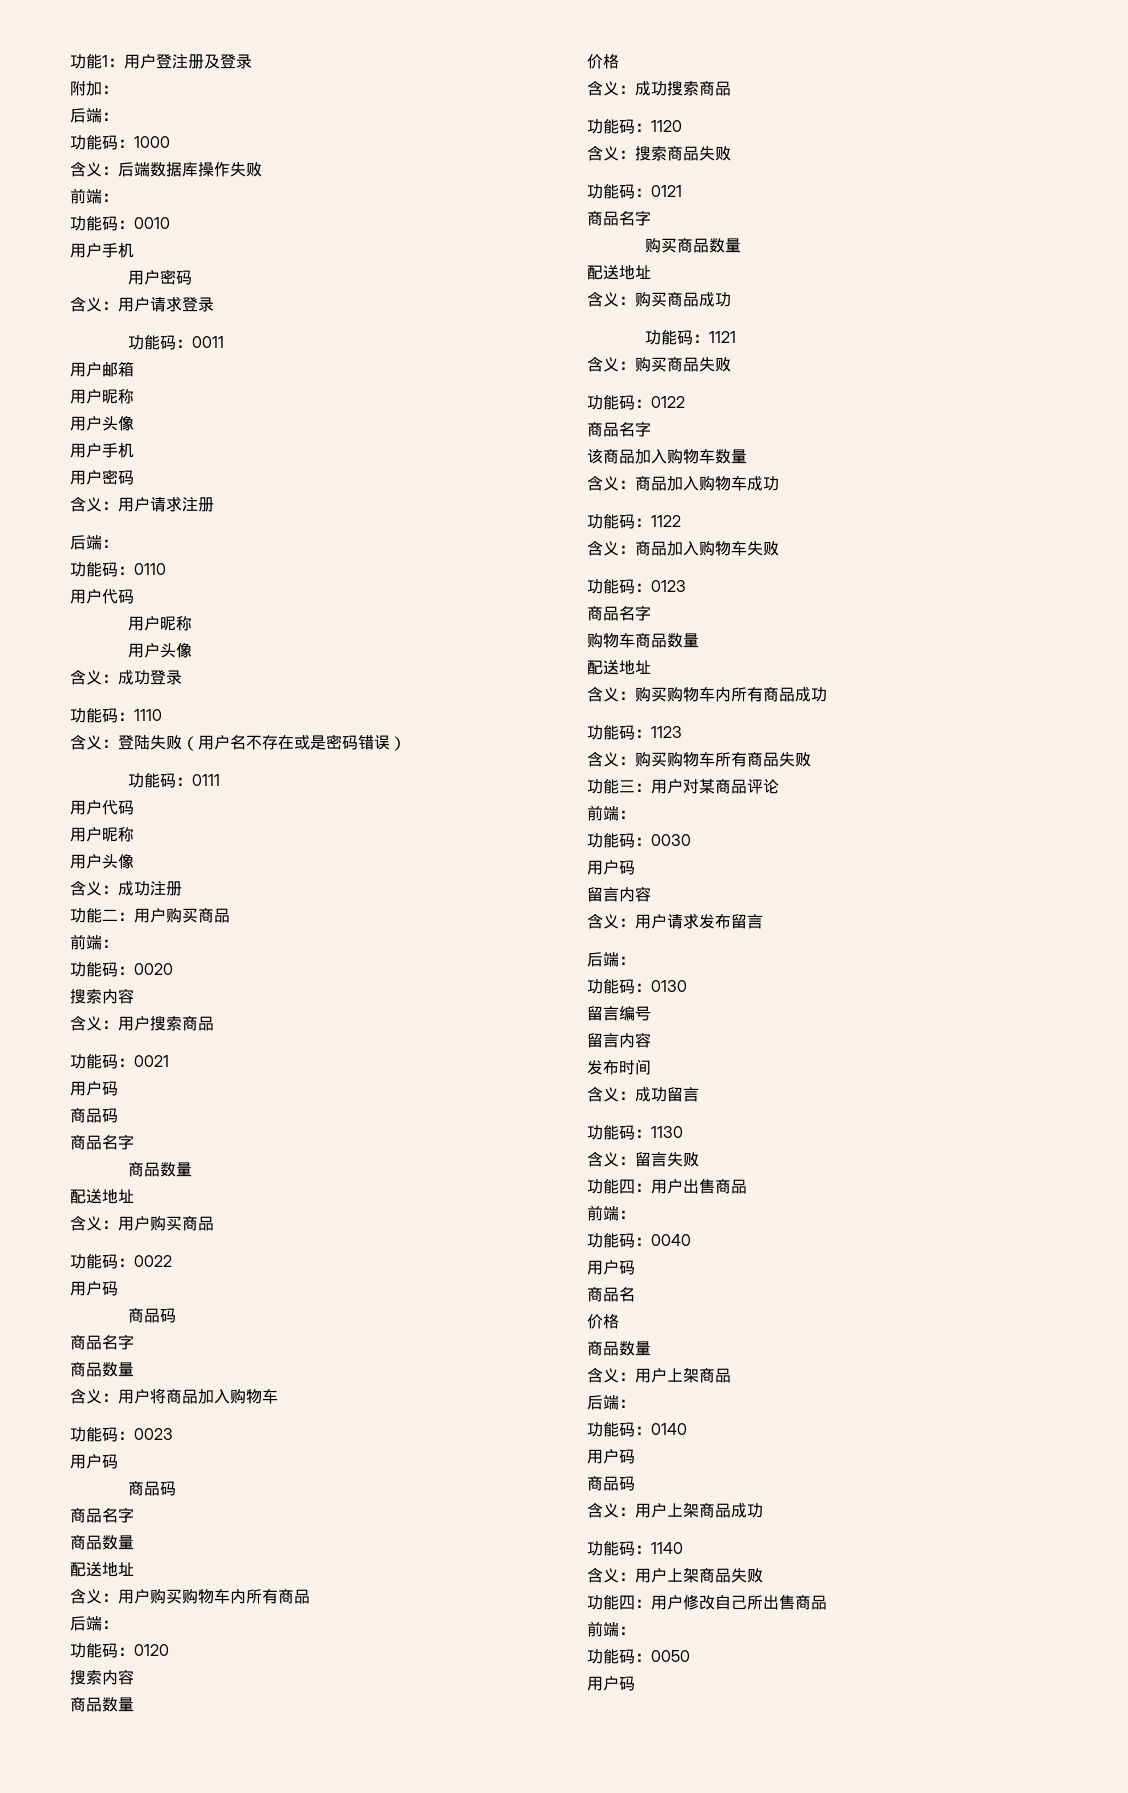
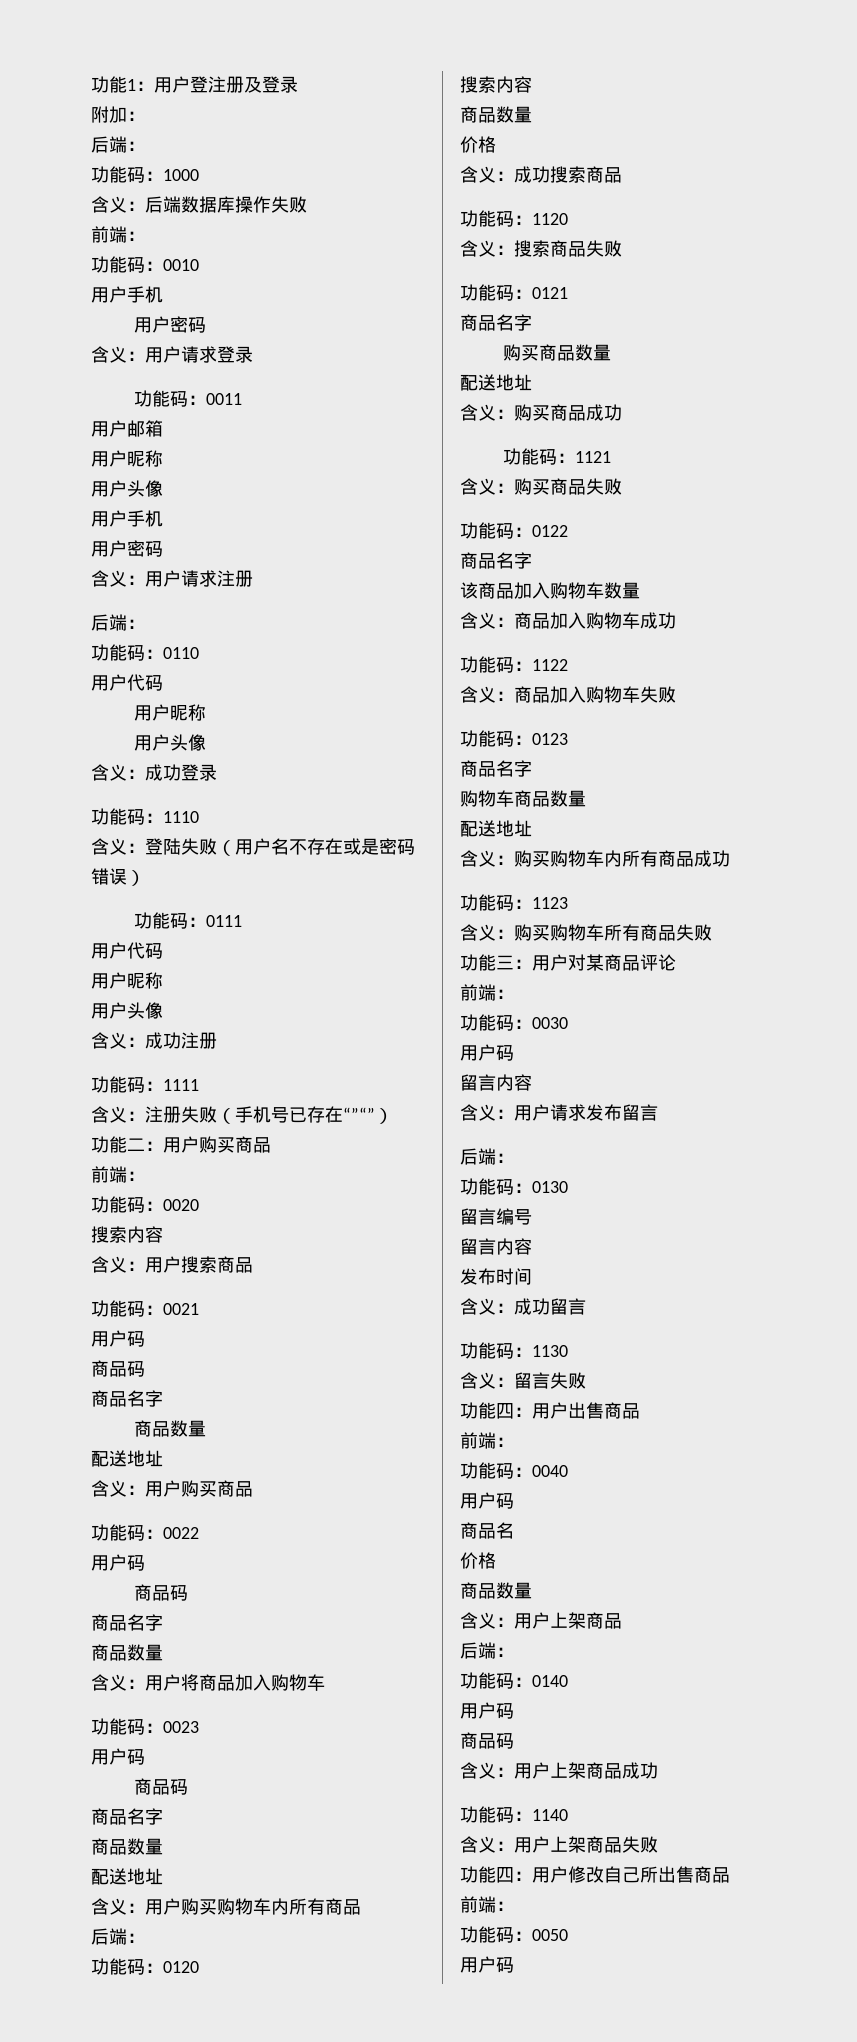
+ 功能码：1111
+ 含义：注册失败（手机号已存在“”“”）

